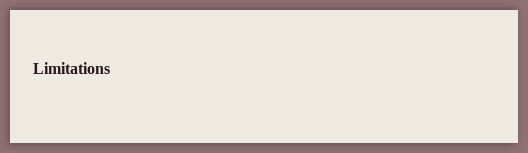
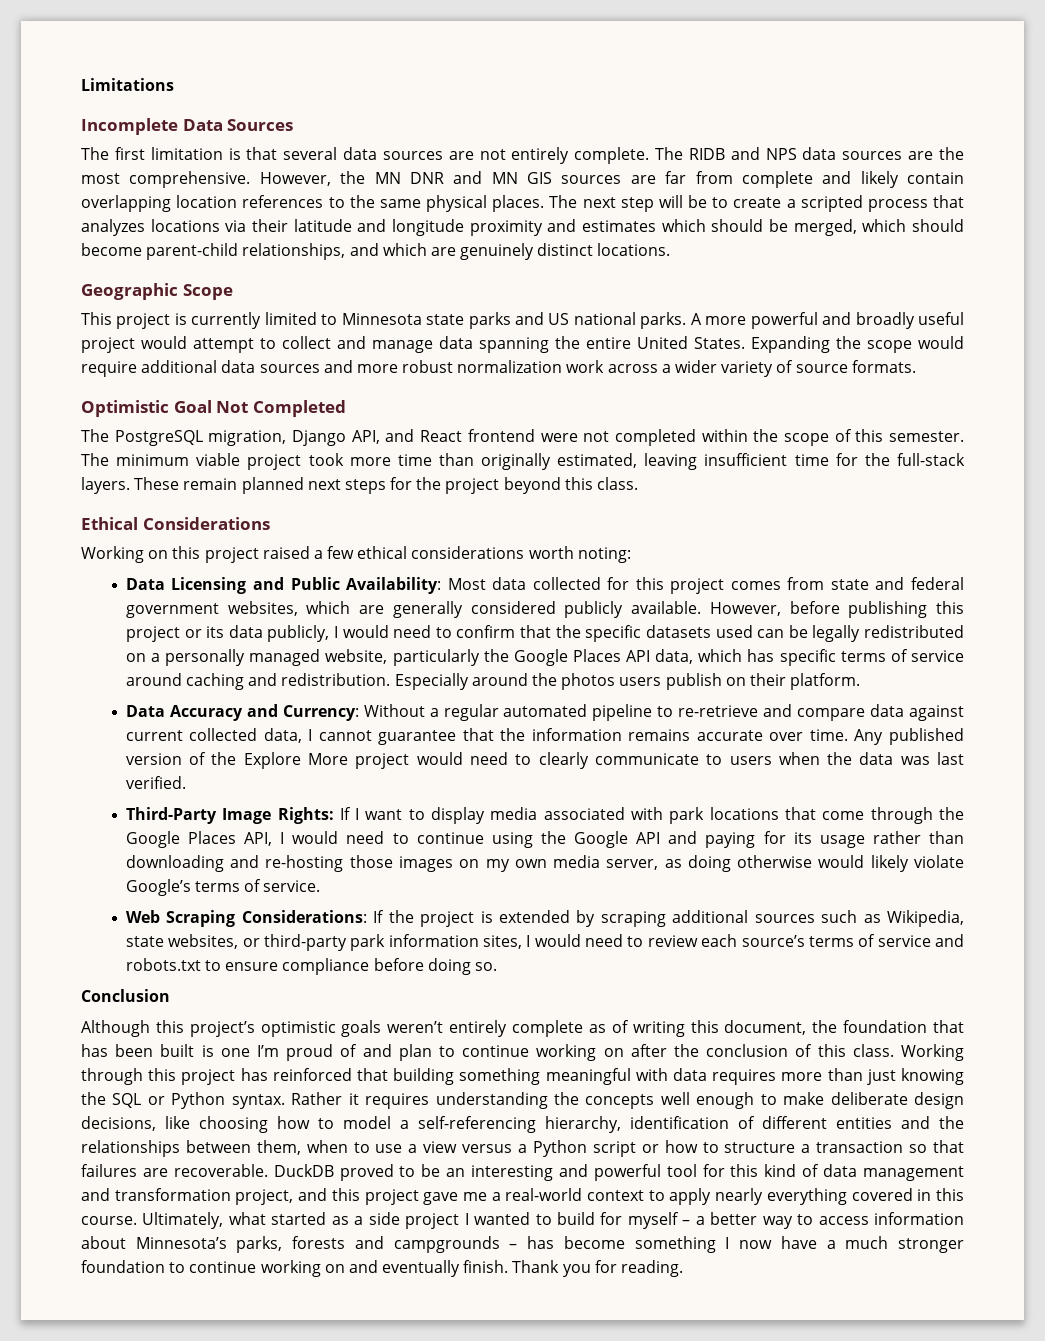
+ Incomplete Data Sources
+ The first limitation is that several data sources are not entirely complete. The RIDB and NPS data sources are the most comprehensive. However, the MN DNR and MN GIS sources are far from complete and likely contain overlapping location references to the same physical places. The next step will be to create a scripted process that analyzes locations via their latitude and longitude proximity and estimates which should be merged, which should become parent-child relationships, and which are genuinely distinct locations.
+ Geographic Scope
+ This project is currently limited to Minnesota state parks and US national parks. A more powerful and broadly useful project would attempt to collect and manage data spanning the entire United States. Expanding the scope would require additional data sources and more robust normalization work across a wider variety of source formats.
+ Optimistic Goal Not Completed
+ The PostgreSQL migration, Django API, and React frontend were not completed within the scope of this semester. The minimum viable project took more time than originally estimated, leaving insufficient time for the full-stack layers. These remain planned next steps for the project beyond this class.
+ Ethical Considerations
+ Working on this project raised a few ethical considerations worth noting:
+ Data Licensing and Public Availability: Most data collected for this project comes from state and federal government websites, which are generally considered publicly available. However, before publishing this project or its data publicly, I would need to confirm that the specific datasets used can be legally redistributed on a personally managed website, particularly the Google Places API data, which has specific terms of service around caching and redistribution. Especially around the photos users publish on their platform.
+ Data Accuracy and Currency: Without a regular automated pipeline to re-retrieve and compare data against current collected data, I cannot guarantee that the information remains accurate over time. Any published version of the Explore More project would need to clearly communicate to users when the data was last verified.
+ Third-Party Image Rights: If I want to display media associated with park locations that come through the Google Places API, I would need to continue using the Google API and paying for its usage rather than downloading and re-hosting those images on my own media server, as doing otherwise would likely violate Google’s terms of service.
+ Web Scraping Considerations: If the project is extended by scraping additional sources such as Wikipedia, state websites, or third-party park information sites, I would need to review each source’s terms of service and robots.txt to ensure compliance before doing so.
+ Conclusion
+ Although this project’s optimistic goals weren’t entirely complete as of writing this document, the foundation that has been built is one I’m proud of and plan to continue working on after the conclusion of this class. Working through this project has reinforced that building something meaningful with data requires more than just knowing the SQL or Python syntax. Rather it requires understanding the concepts well enough to make deliberate design decisions, like choosing how to model a self-referencing hierarchy, identification of different entities and the relationships between them, when to use a view versus a Python script or how to structure a transaction so that failures are recoverable. DuckDB proved to be an interesting and powerful tool for this kind of data management and transformation project, and this project gave me a real-world context to apply nearly everything covered in this course. Ultimately, what started as a side project I wanted to build for myself – a better way to access information about Minnesota’s parks, forests and campgrounds – has become something I now have a much stronger foundation to continue working on and eventually finish. Thank you for reading.

